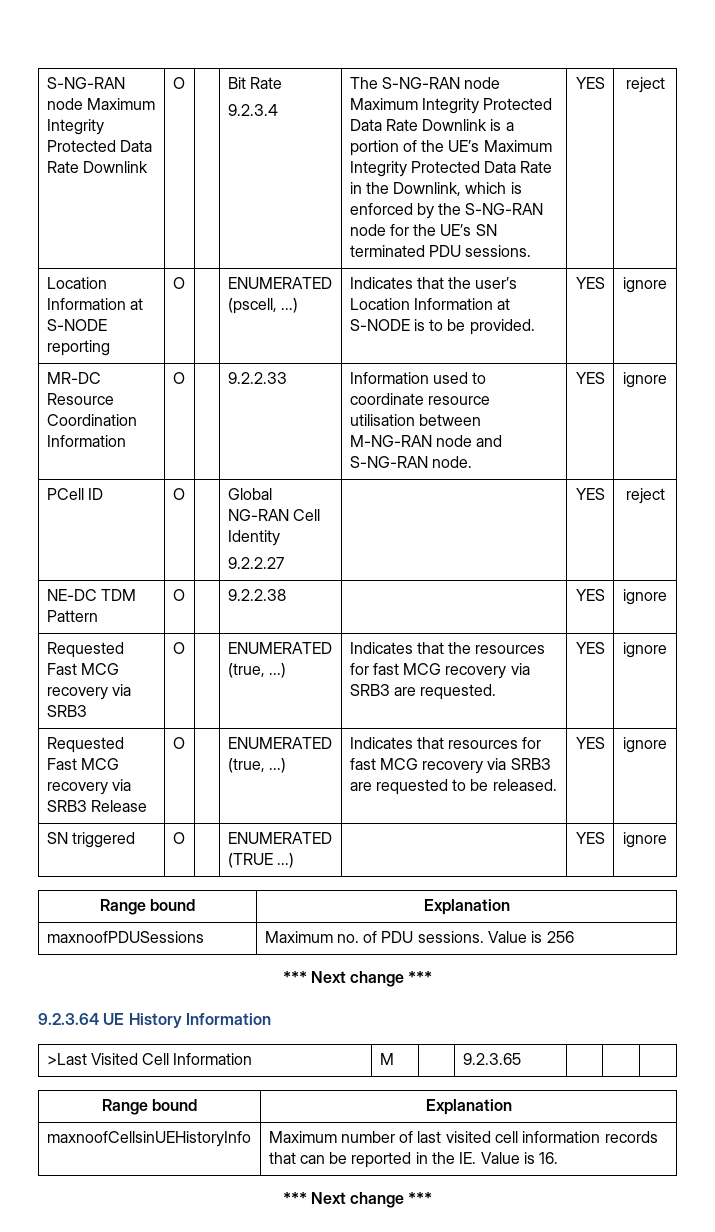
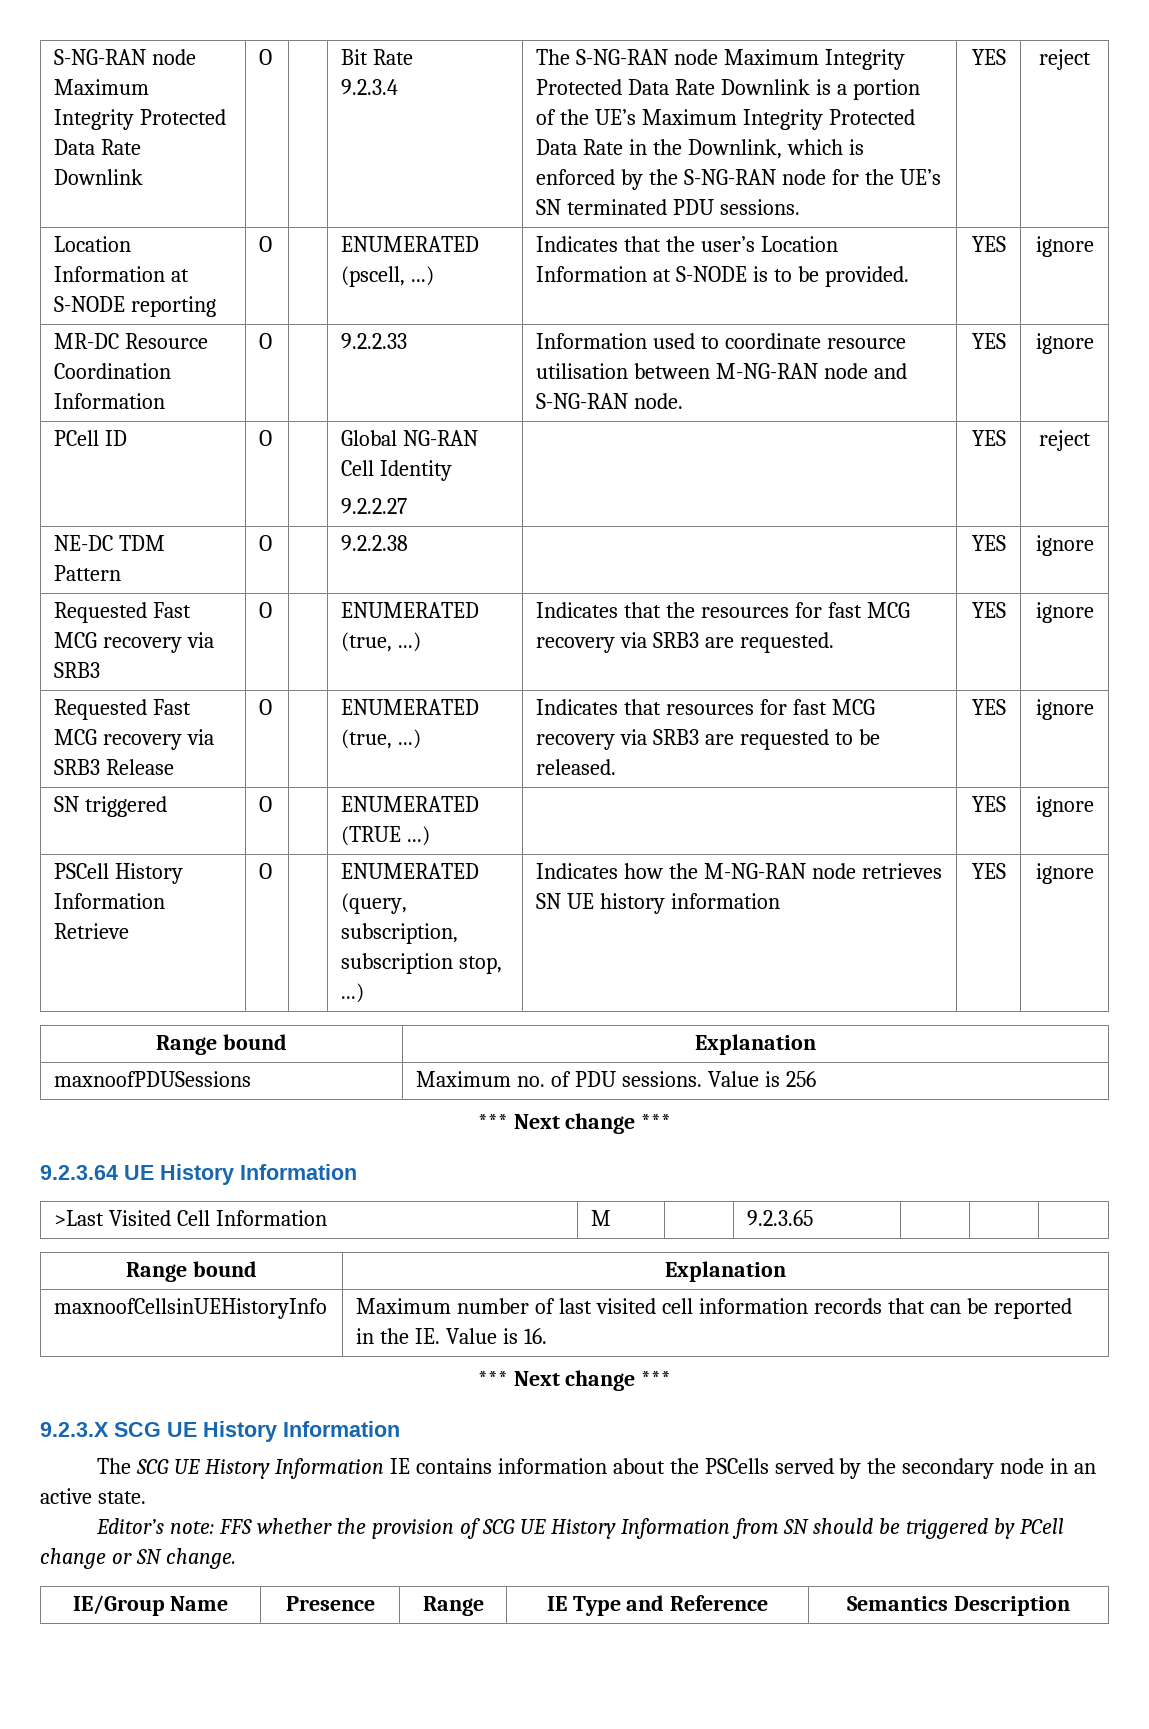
+ PSCell History Information Retrieve | O | | ENUMERATED (query, subscription, subscription stop, ...) | Indicates how the M-NG-RAN node retrieves SN UE history information | YES | ignore
+ 9.2.3.X SCG UE History Information
+ The SCG UE History Information IE contains information about the PSCells served by the secondary node in an active state.
+ Editor’s note: FFS whether the provision of SCG UE History Information from SN should be triggered by PCell change or SN change.
+ IE/Group Name | Presence | Range | IE Type and Reference | Semantics Description

